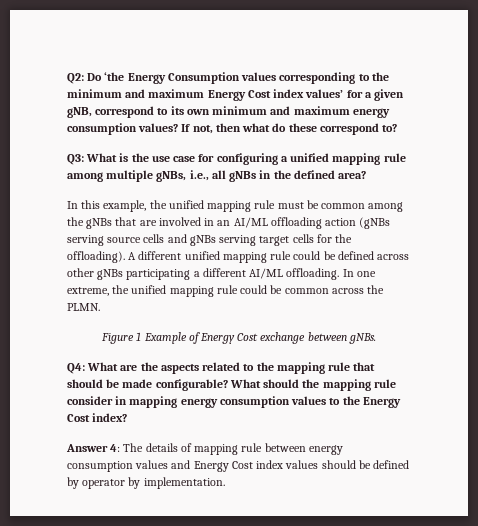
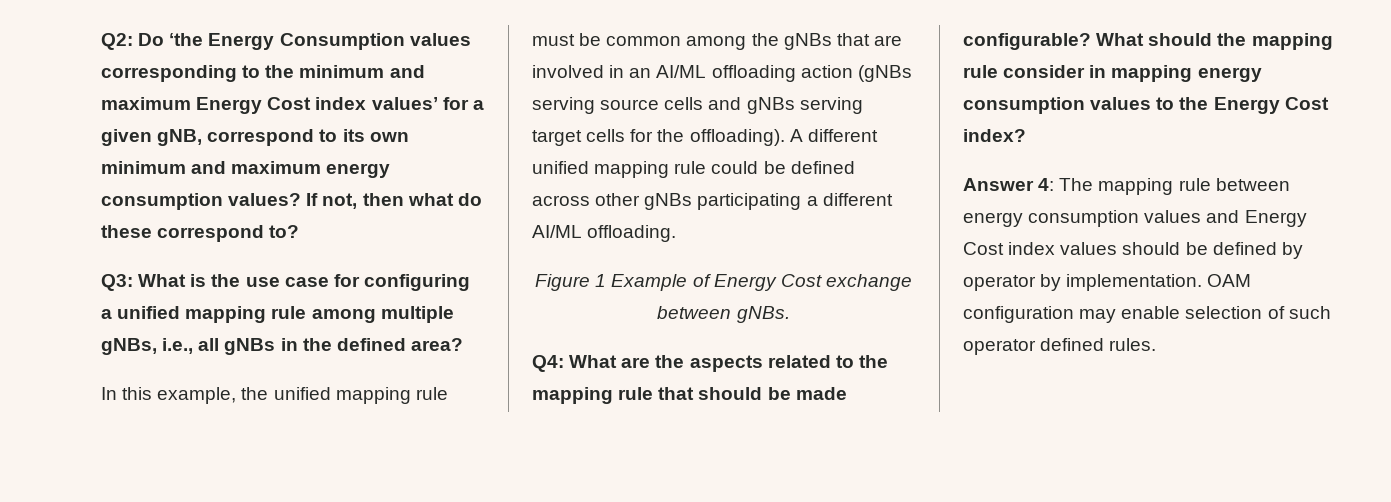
- In one extreme, the unified mapping rule could be common across the PLMN.
- Answer 4: The details of mapping rule between energy consumption values and Energy Cost index values should be defined by operator by implementation.
+ Answer 4: The mapping rule between energy consumption values and Energy Cost index values should be defined by operator by implementation.
+ OAM configuration may enable selection of such operator defined rules.

